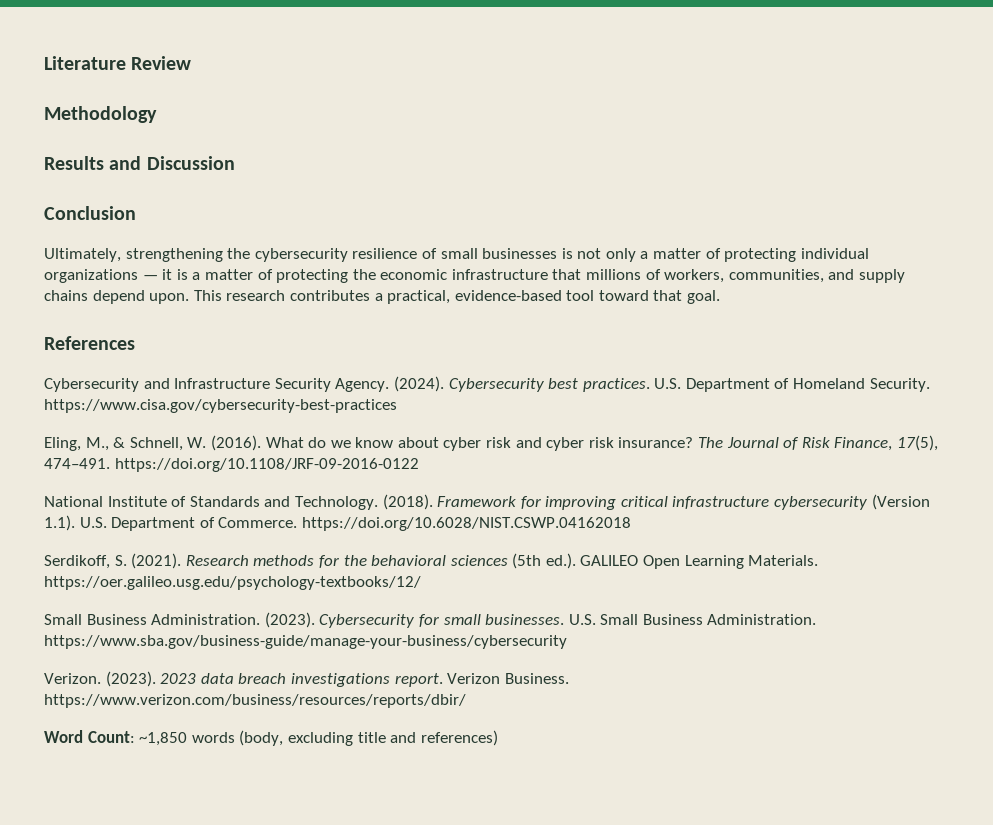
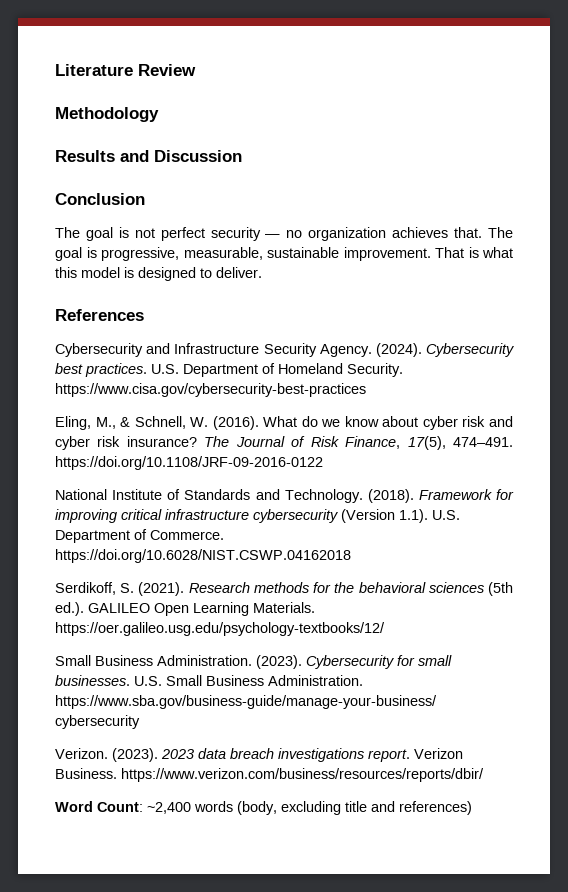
- Ultimately, strengthening the cybersecurity resilience of small businesses is not only a matter of protecting individual organizations — it is a matter of protecting the economic infrastructure that millions of workers, communities, and supply chains depend upon. This research contributes a practical, evidence-based tool toward that goal.
+ The goal is not perfect security — no organization achieves that. The goal is progressive, measurable, sustainable improvement. That is what this model is designed to deliver.
- Word Count: ~1,850 words (body, excluding title and references)
+ Word Count: ~2,400 words (body, excluding title and references)

